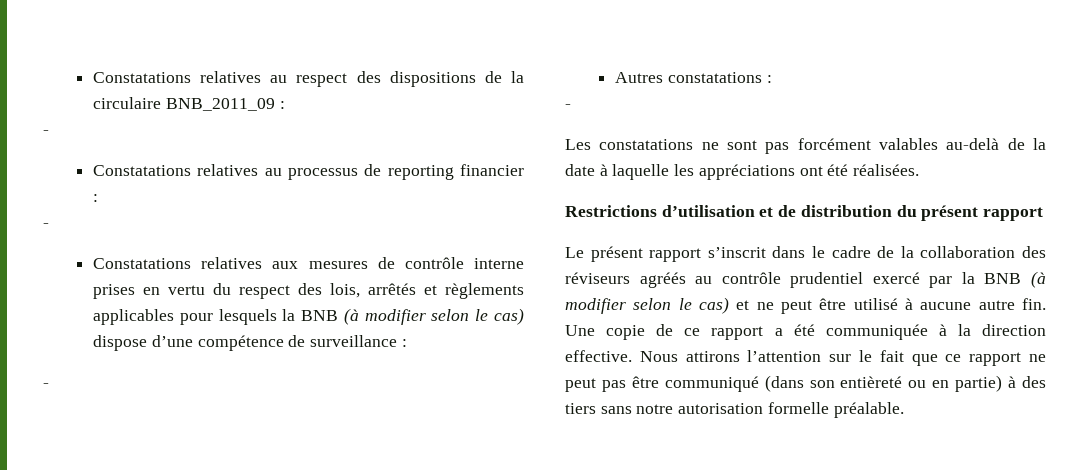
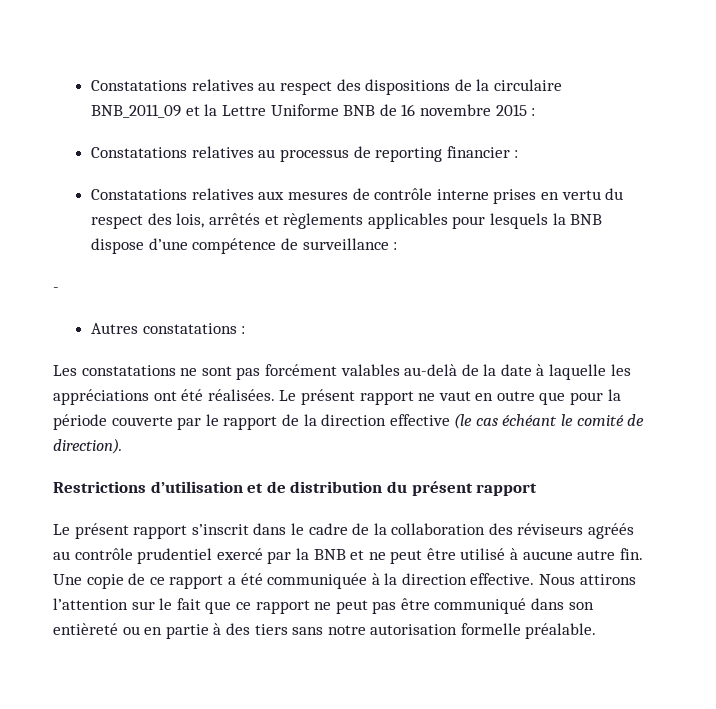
- Constatations relatives au respect des dispositions de la circulaire BNB_2011_09 :
- -
+ Constatations relatives au respect des dispositions de la circulaire BNB_2011_09 et la Lettre Uniforme BNB de 16 novembre 2015 :
  Constatations relatives au processus de reporting financier :
- -
- Constatations relatives aux mesures de contrôle interne prises en vertu du respect des lois, arrêtés et règlements applicables pour lesquels la BNB (à modifier selon le cas) dispose d’une compétence de surveillance :
+ Constatations relatives aux mesures de contrôle interne prises en vertu du respect des lois, arrêtés et règlements applicables pour lesquels la BNB dispose d’une compétence de surveillance :
  Autres constatations :
- -
+ Le présent rapport ne vaut en outre que pour la période couverte par le rapport de la direction effective (le cas échéant le comité de direction).
- Le présent rapport s’inscrit dans le cadre de la collaboration des réviseurs agréés au contrôle prudentiel exercé par la BNB (à modifier selon le cas) et ne peut être utilisé à aucune autre fin.
+ Le présent rapport s’inscrit dans le cadre de la collaboration des réviseurs agréés au contrôle prudentiel exercé par la BNB et ne peut être utilisé à aucune autre fin.
- Nous attirons l’attention sur le fait que ce rapport ne peut pas être communiqué (dans son entièreté ou en partie) à des tiers sans notre autorisation formelle préalable.
+ Nous attirons l’attention sur le fait que ce rapport ne peut pas être communiqué dans son entièreté ou en partie à des tiers sans notre autorisation formelle préalable.

